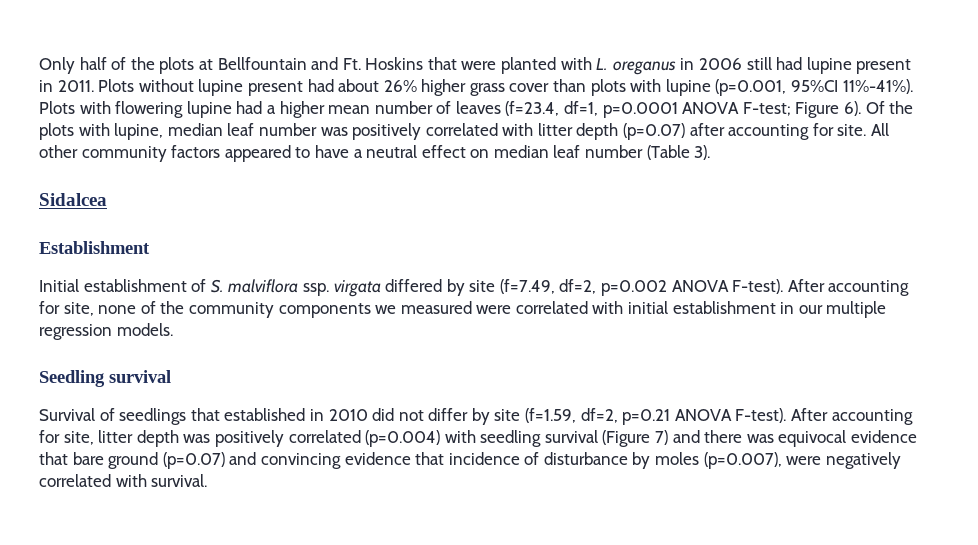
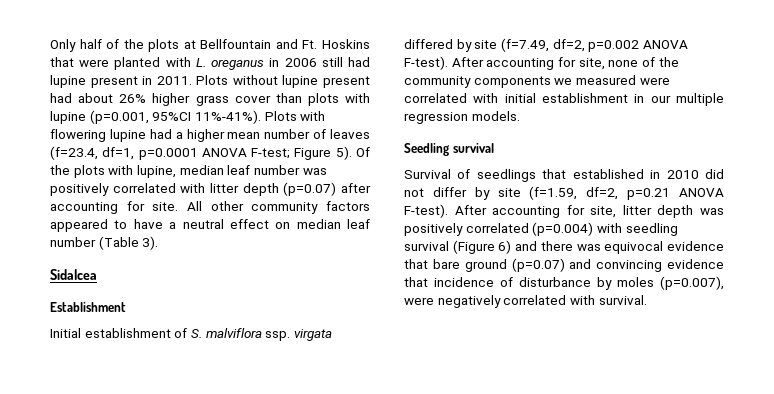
- Plots with flowering lupine had a higher mean number of leaves (f=23.4, df=1, p=0.0001 ANOVA F-test; Figure 6).
+ Plots with flowering lupine had a higher mean number of leaves (f=23.4, df=1, p=0.0001 ANOVA F-test; Figure 5).
- After accounting for site, litter depth was positively correlated (p=0.004) with seedling survival (Figure 7) and there was equivocal evidence that bare ground (p=0.07) and convincing evidence that incidence of disturbance by moles (p=0.007), were negatively correlated with survival.
+ After accounting for site, litter depth was positively correlated (p=0.004) with seedling survival (Figure 6) and there was equivocal evidence that bare ground (p=0.07) and convincing evidence that incidence of disturbance by moles (p=0.007), were negatively correlated with survival.

